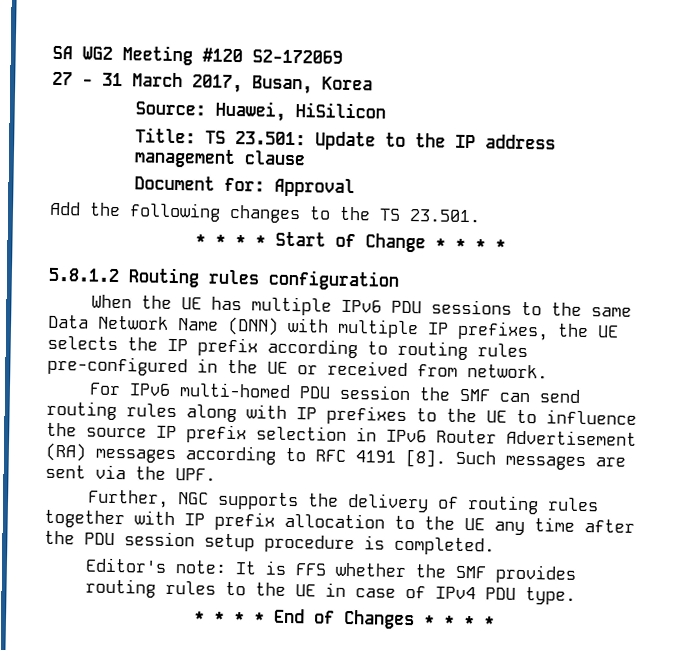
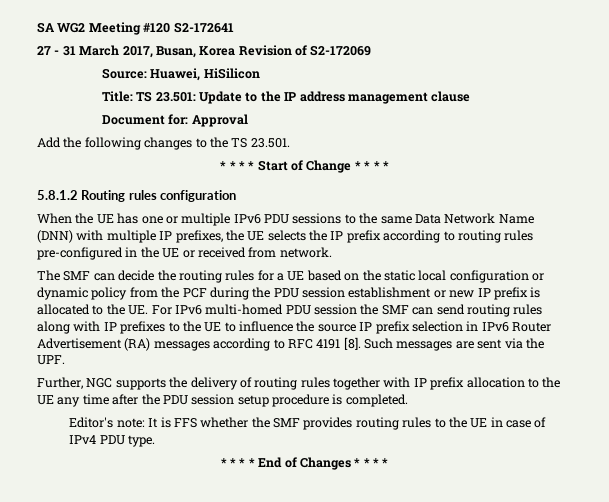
- SA WG2 Meeting #120 S2-172069
+ SA WG2 Meeting #120 S2-172641
- 27 - 31 March 2017, Busan, Korea
+ 27 - 31 March 2017, Busan, Korea Revision of S2-172069
- When the UE has multiple IPv6 PDU sessions to the same Data Network Name (DNN) with multiple IP prefixes, the UE selects the IP prefix according to routing rules pre-configured in the UE or received from network.
+ When the UE has one or multiple IPv6 PDU sessions to the same Data Network Name (DNN) with multiple IP prefixes, the UE selects the IP prefix according to routing rules pre-configured in the UE or received from network.
- For IPv6 multi-homed PDU session the SMF can send routing rules along with IP prefixes to the UE to influence the source IP prefix selection in IPv6 Router Advertisement (RA) messages according to RFC 4191 [8].
+ The SMF can decide the routing rules for a UE based on the static local configuration or dynamic policy from the PCF during the PDU session establishment or new IP prefix is allocated to the UE. For IPv6 multi-homed PDU session the SMF can send routing rules along with IP prefixes to the UE to influence the source IP prefix selection in IPv6 Router Advertisement (RA) messages according to RFC 4191 [8].

